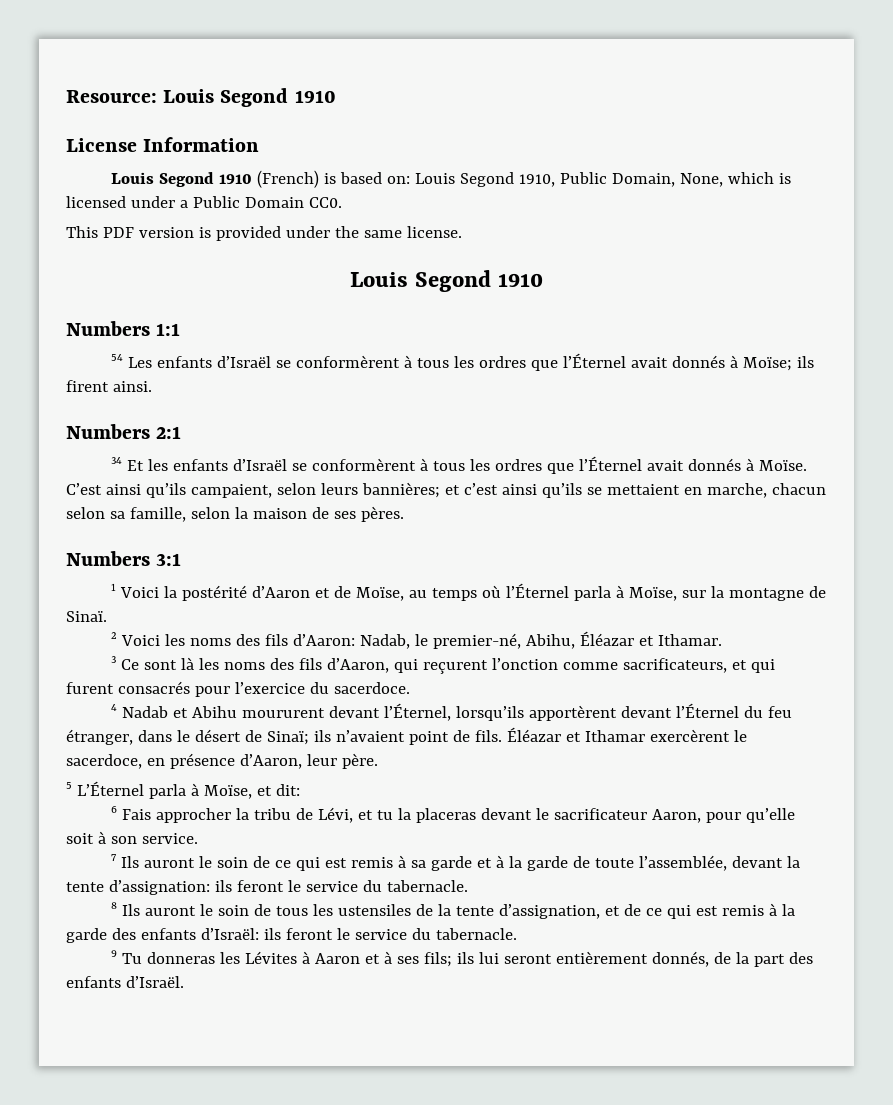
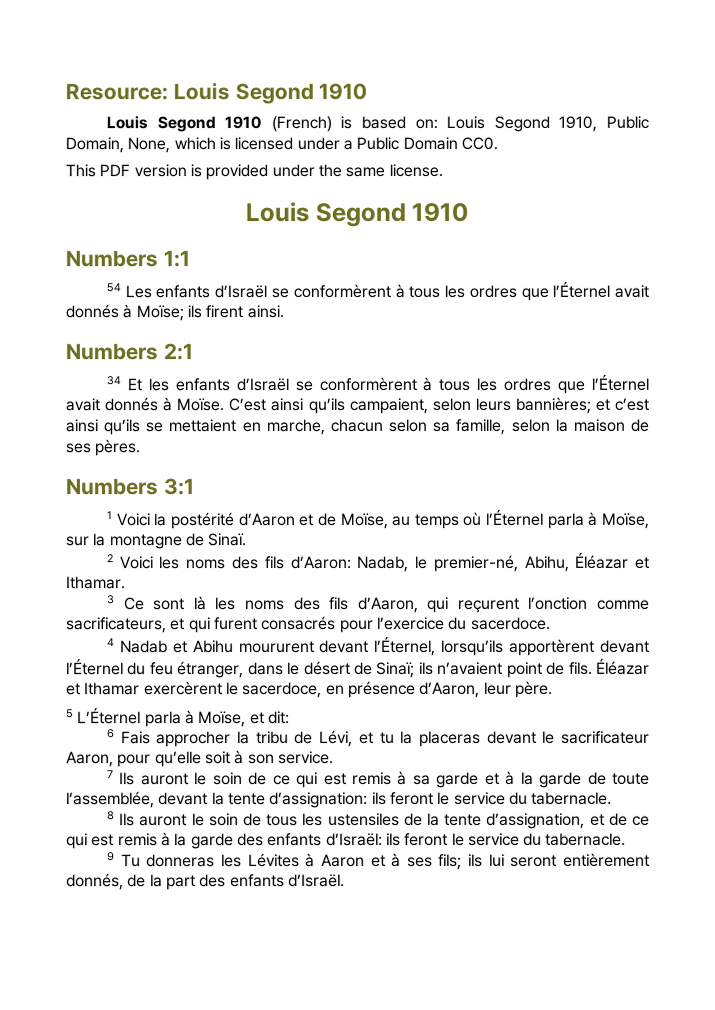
- License Information

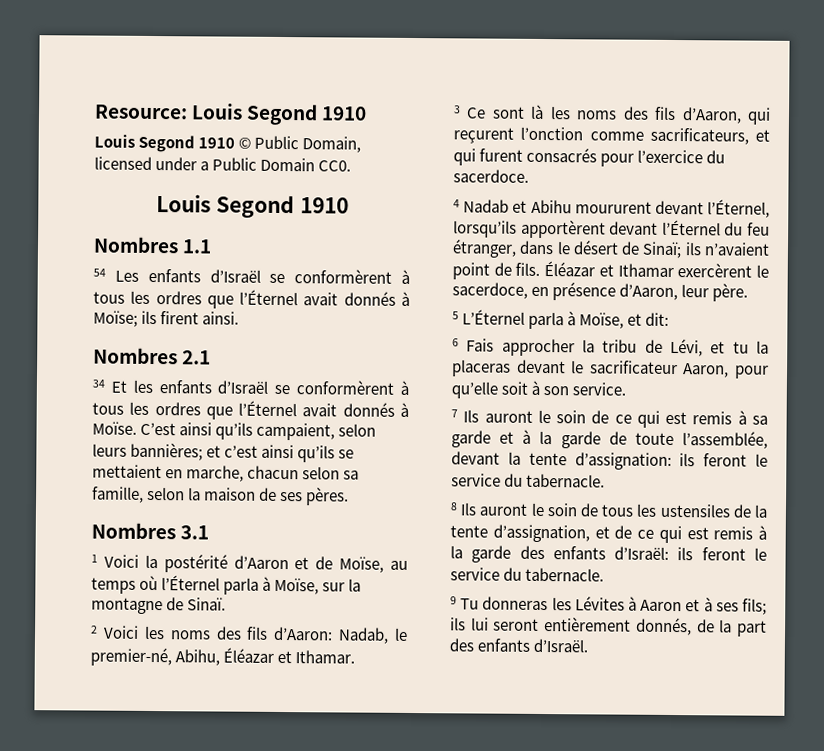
- Louis Segond 1910 (French) is based on: Louis Segond 1910, Public Domain, None, which is licensed under a Public Domain CC0.
- This PDF version is provided under the same license.
+ Louis Segond 1910 © Public Domain, licensed under a Public Domain CC0.
  Louis Segond 1910
- Numbers 1:1
+ Nombres 1.1
- Numbers 2:1
+ Nombres 2.1
- Numbers 3:1
+ Nombres 3.1

